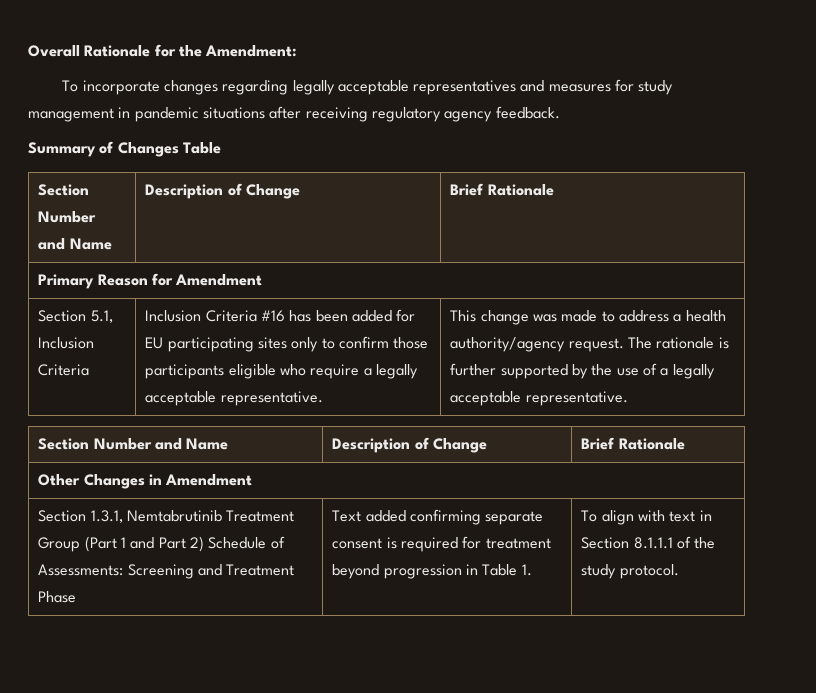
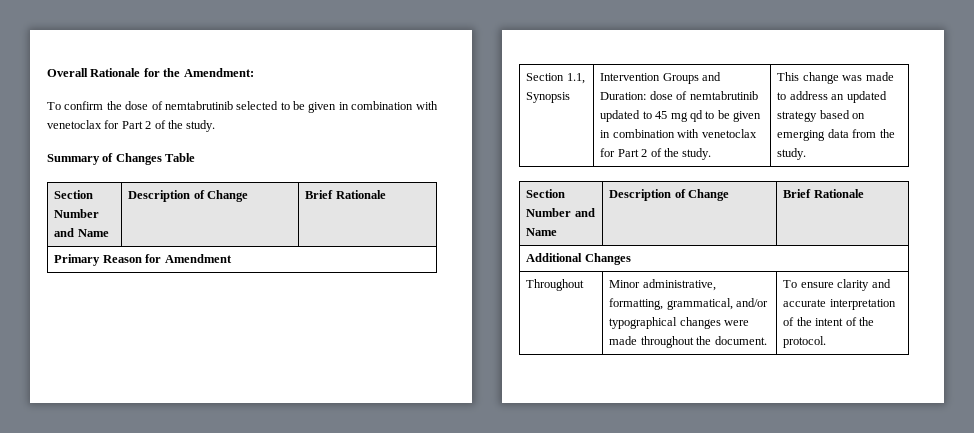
- To incorporate changes regarding legally acceptable representatives and measures for study management in pandemic situations after receiving regulatory agency feedback.
+ To confirm the dose of nemtabrutinib selected to be given in combination with venetoclax for Part 2 of the study.
- Section 5.1, Inclusion Criteria | Inclusion Criteria #16 has been added for EU participating sites only to confirm those participants eligible who require a legally acceptable representative.
+ Section 1.1, Synopsis | Intervention Groups and Duration: dose of nemtabrutinib updated to 45 mg qd to be given in combination with venetoclax for Part 2 of the study.
- This change was made to address a health authority/agency request. The rationale is further supported by the use of a legally acceptable representative.
+ This change was made to address an updated strategy based on emerging data from the study.
  Section Number and Name | Description of Change | Brief Rationale
- Other Changes in Amendment
- Section 1.3.1, Nemtabrutinib Treatment Group (Part 1 and Part 2) Schedule of Assessments: Screening and Treatment Phase | Text added confirming separate consent is required for treatment beyond progression in Table 1. | To align with text in Section 8.1.1.1 of the study protocol.
+ Additional Changes
+ Throughout | Minor administrative, formatting, grammatical, and/or typographical changes were made throughout the document. | To ensure clarity and accurate interpretation of the intent of the protocol.

